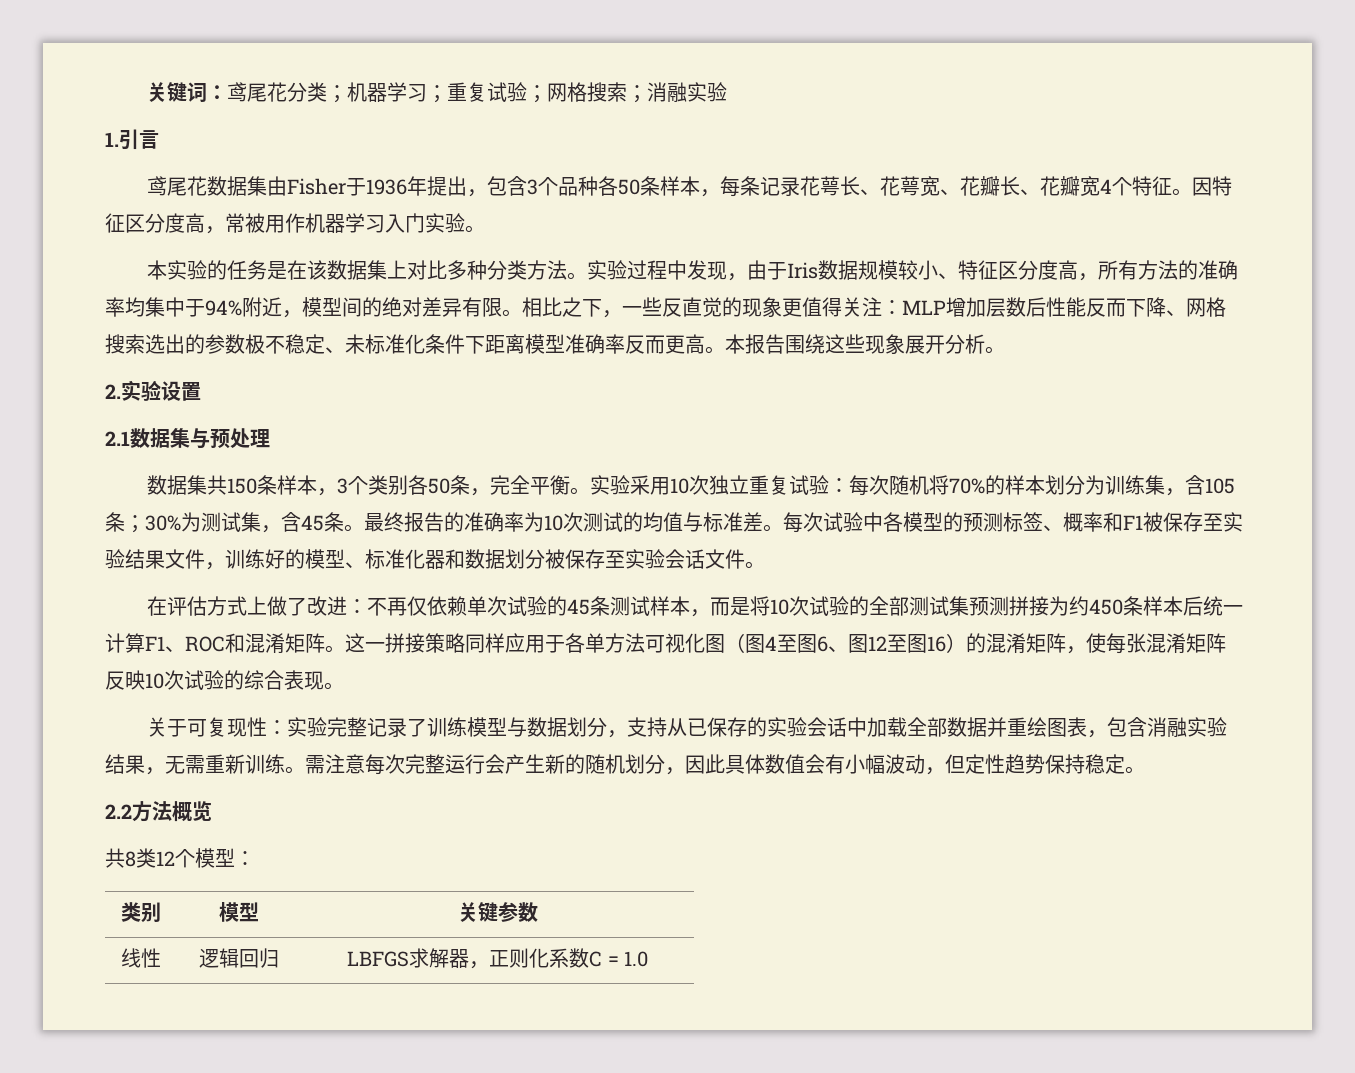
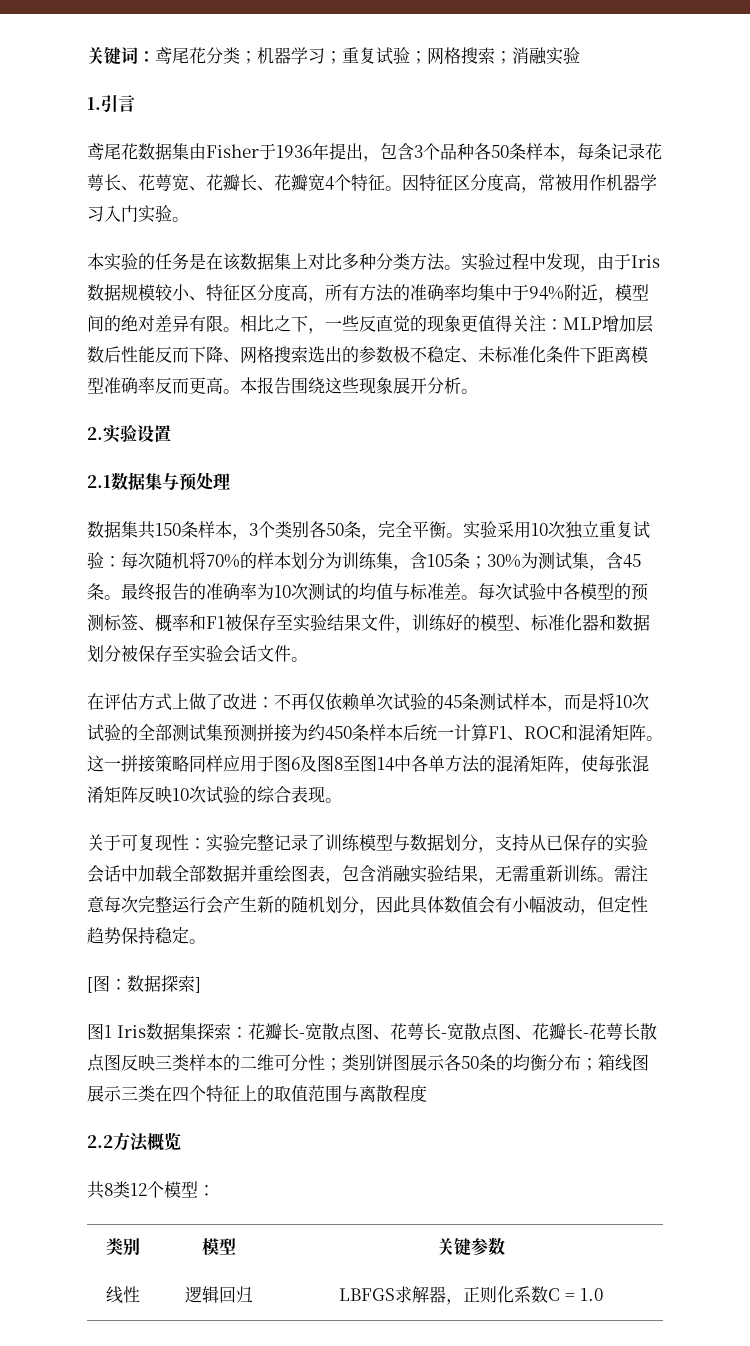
- 这一拼接策略同样应用于各单方法可视化图（图4至图6、图12至图16）的混淆矩阵，使每张混淆矩阵反映10次试验的综合表现。
+ 这一拼接策略同样应用于图6及图8至图14中各单方法的混淆矩阵，使每张混淆矩阵反映10次试验的综合表现。
+ [图：数据探索]
+ 图1 Iris数据集探索：花瓣长-宽散点图、花萼长-宽散点图、花瓣长-花萼长散点图反映三类样本的二维可分性；类别饼图展示各50条的均衡分布；箱线图展示三类在四个特征上的取值范围与离散程度

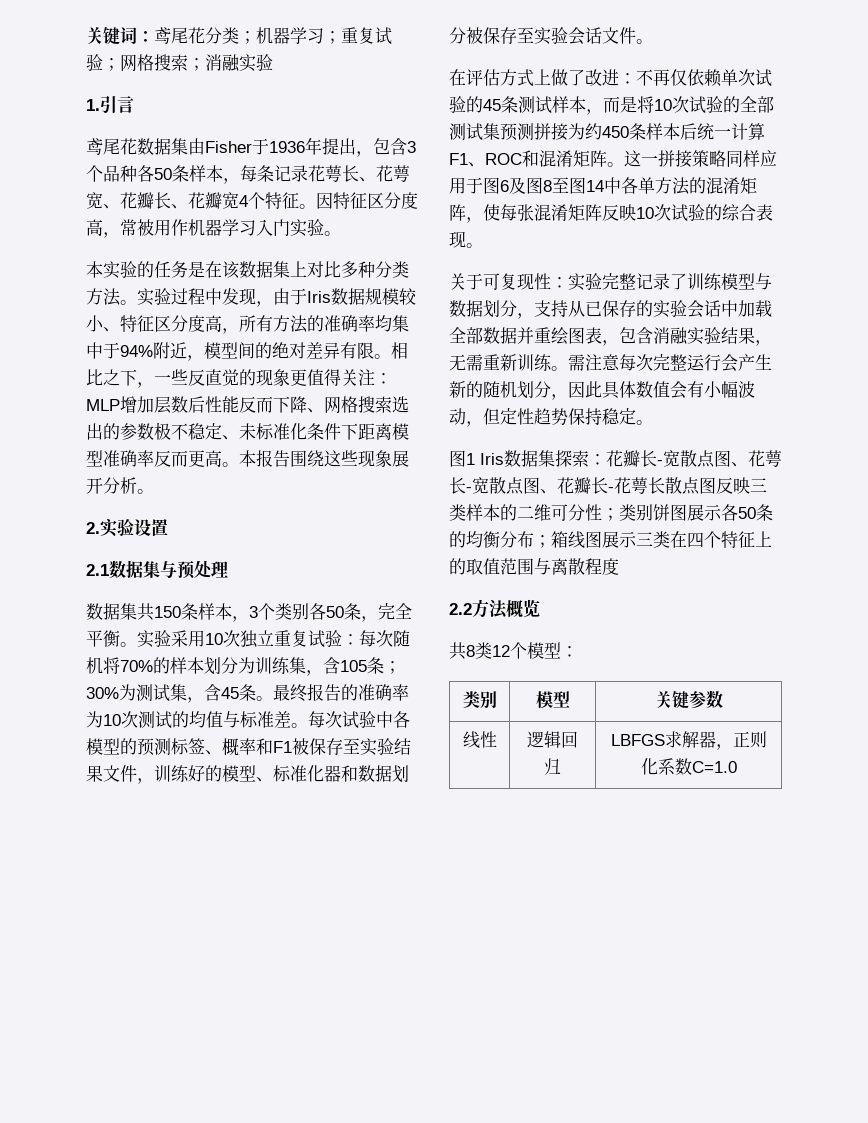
- [图：数据探索]
- 线性 | 逻辑回归 | LBFGS求解器，正则化系数C = 1.0
+ 线性 | 逻辑回归 | LBFGS求解器，正则化系数C=1.0

